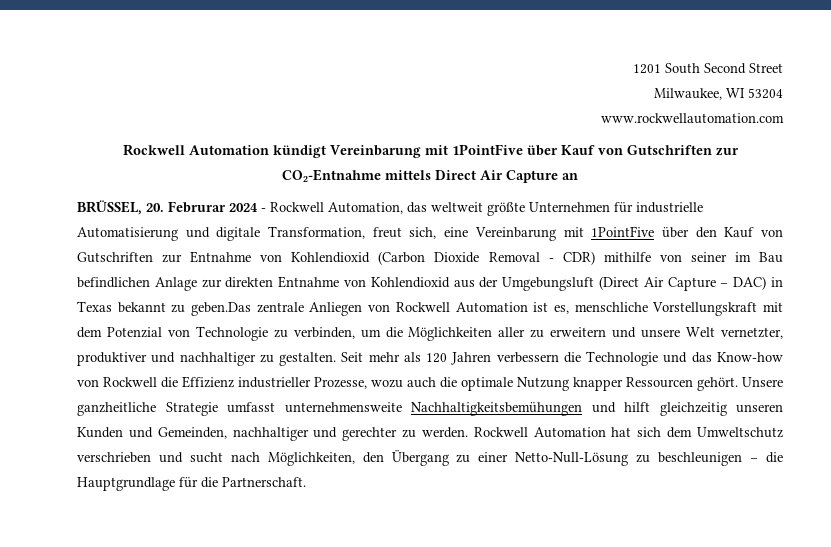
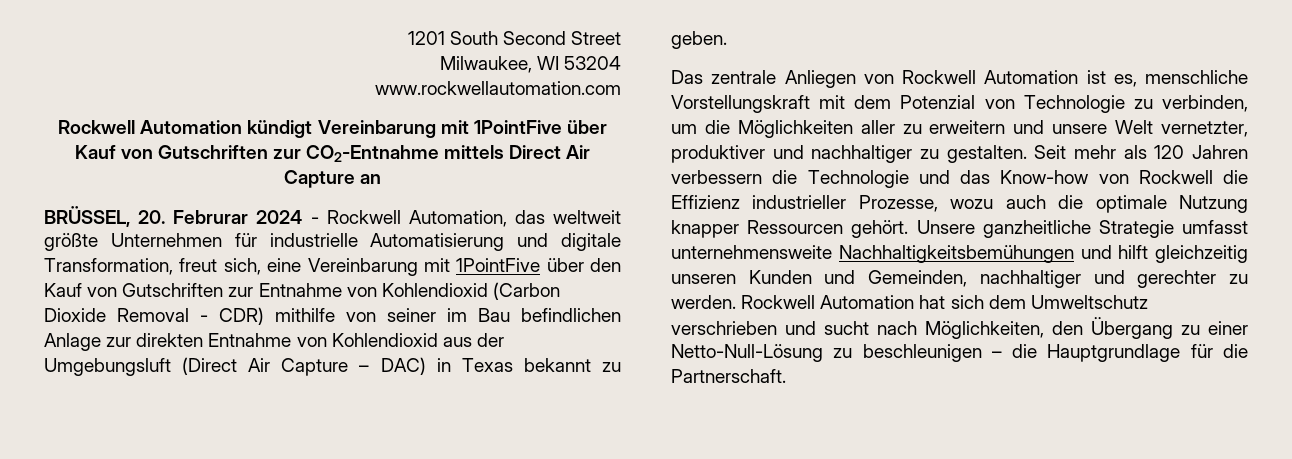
- BRÜSSEL, 20. Februrar 2024 - Rockwell Automation, das weltweit größte Unternehmen für industrielle Automatisierung und digitale Transformation, freut sich, eine Vereinbarung mit 1PointFive über den Kauf von Gutschriften zur Entnahme von Kohlendioxid (Carbon Dioxide Removal - CDR) mithilfe von seiner im Bau befindlichen Anlage zur direkten Entnahme von Kohlendioxid aus der Umgebungsluft (Direct Air Capture – DAC) in Texas bekannt zu geben.Das zentrale Anliegen von Rockwell Automation ist es, menschliche Vorstellungskraft mit dem Potenzial von Technologie zu verbinden, um die Möglichkeiten aller zu erweitern und unsere Welt vernetzter, produktiver und nachhaltiger zu gestalten.
+ BRÜSSEL, 20. Februrar 2024 - Rockwell Automation, das weltweit größte Unternehmen für industrielle Automatisierung und digitale Transformation, freut sich, eine Vereinbarung mit 1PointFive über den Kauf von Gutschriften zur Entnahme von Kohlendioxid (Carbon Dioxide Removal - CDR) mithilfe von seiner im Bau befindlichen Anlage zur direkten Entnahme von Kohlendioxid aus der Umgebungsluft (Direct Air Capture – DAC) in Texas bekannt zu geben.
+ Das zentrale Anliegen von Rockwell Automation ist es, menschliche Vorstellungskraft mit dem Potenzial von Technologie zu verbinden, um die Möglichkeiten aller zu erweitern und unsere Welt vernetzter, produktiver und nachhaltiger zu gestalten.

